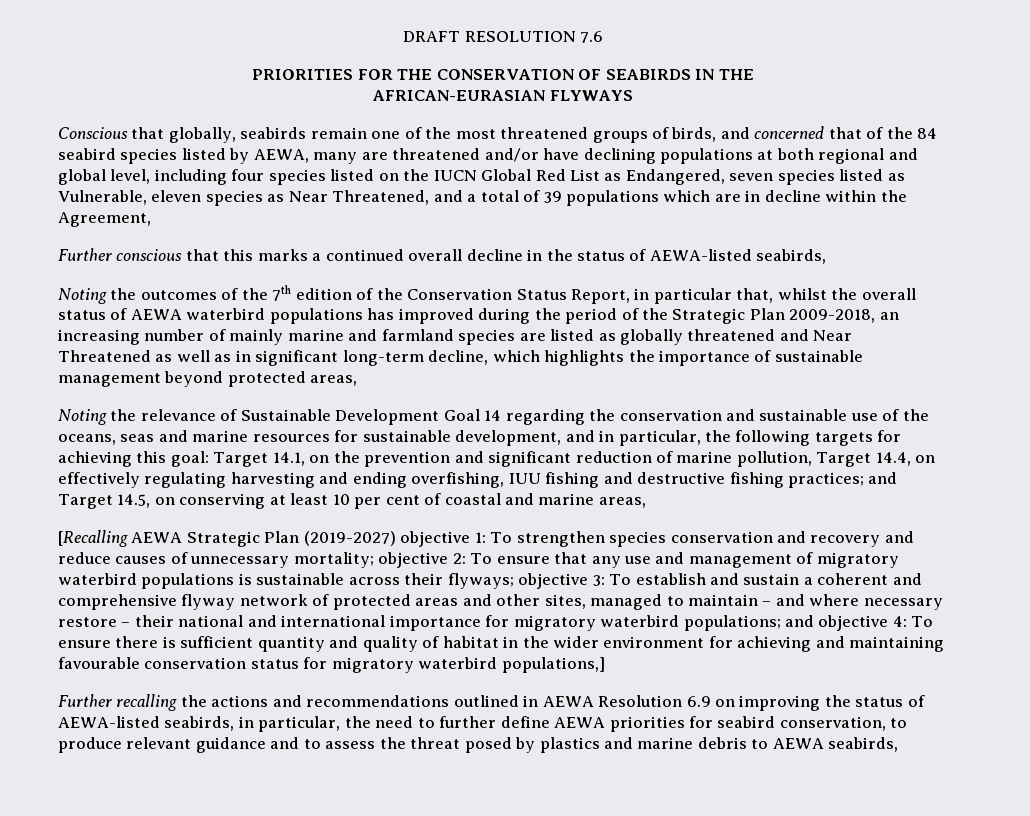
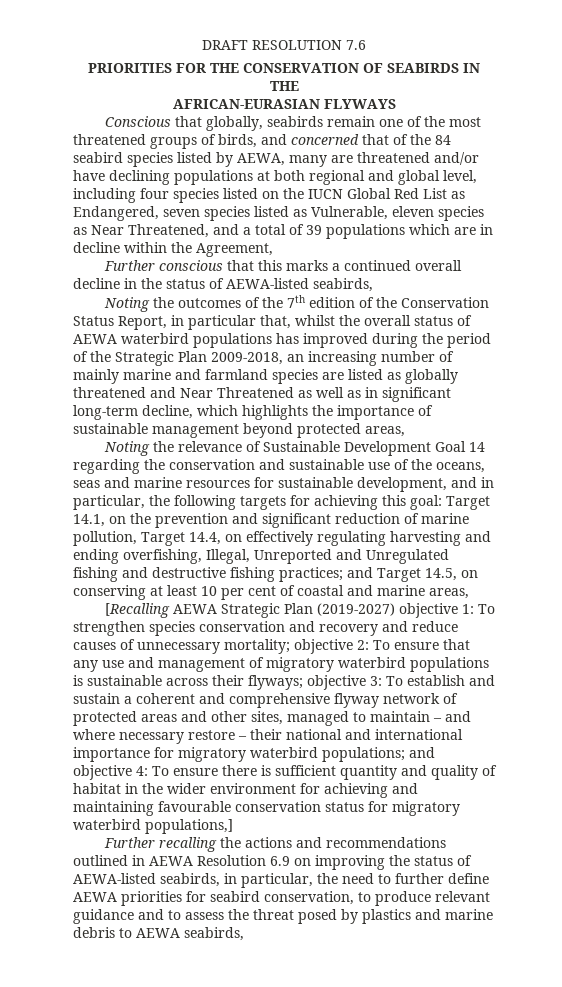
- Target 14.1, on the prevention and significant reduction of marine pollution, Target 14.4, on effectively regulating harvesting and ending overfishing, IUU fishing and destructive fishing practices;
+ Target 14.1, on the prevention and significant reduction of marine pollution, Target 14.4, on effectively regulating harvesting and ending overfishing, Illegal, Unreported and Unregulated fishing and destructive fishing practices;

